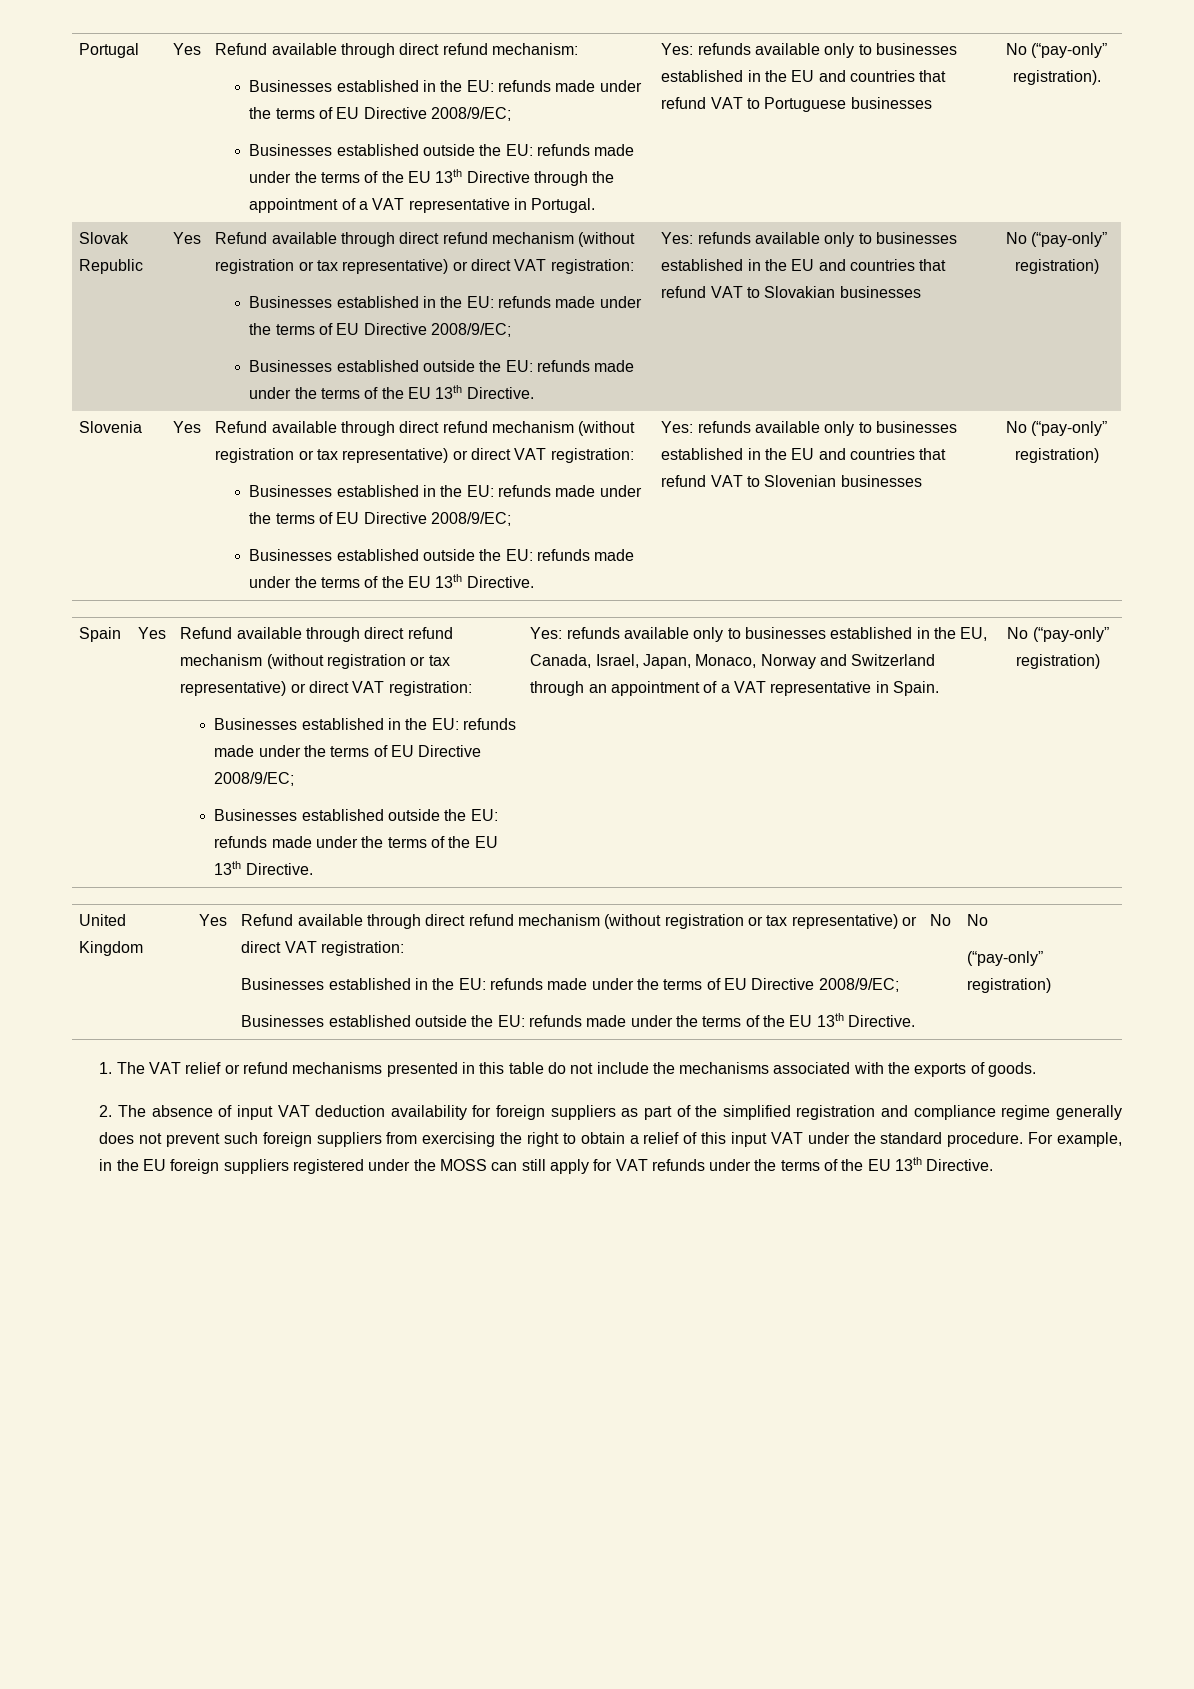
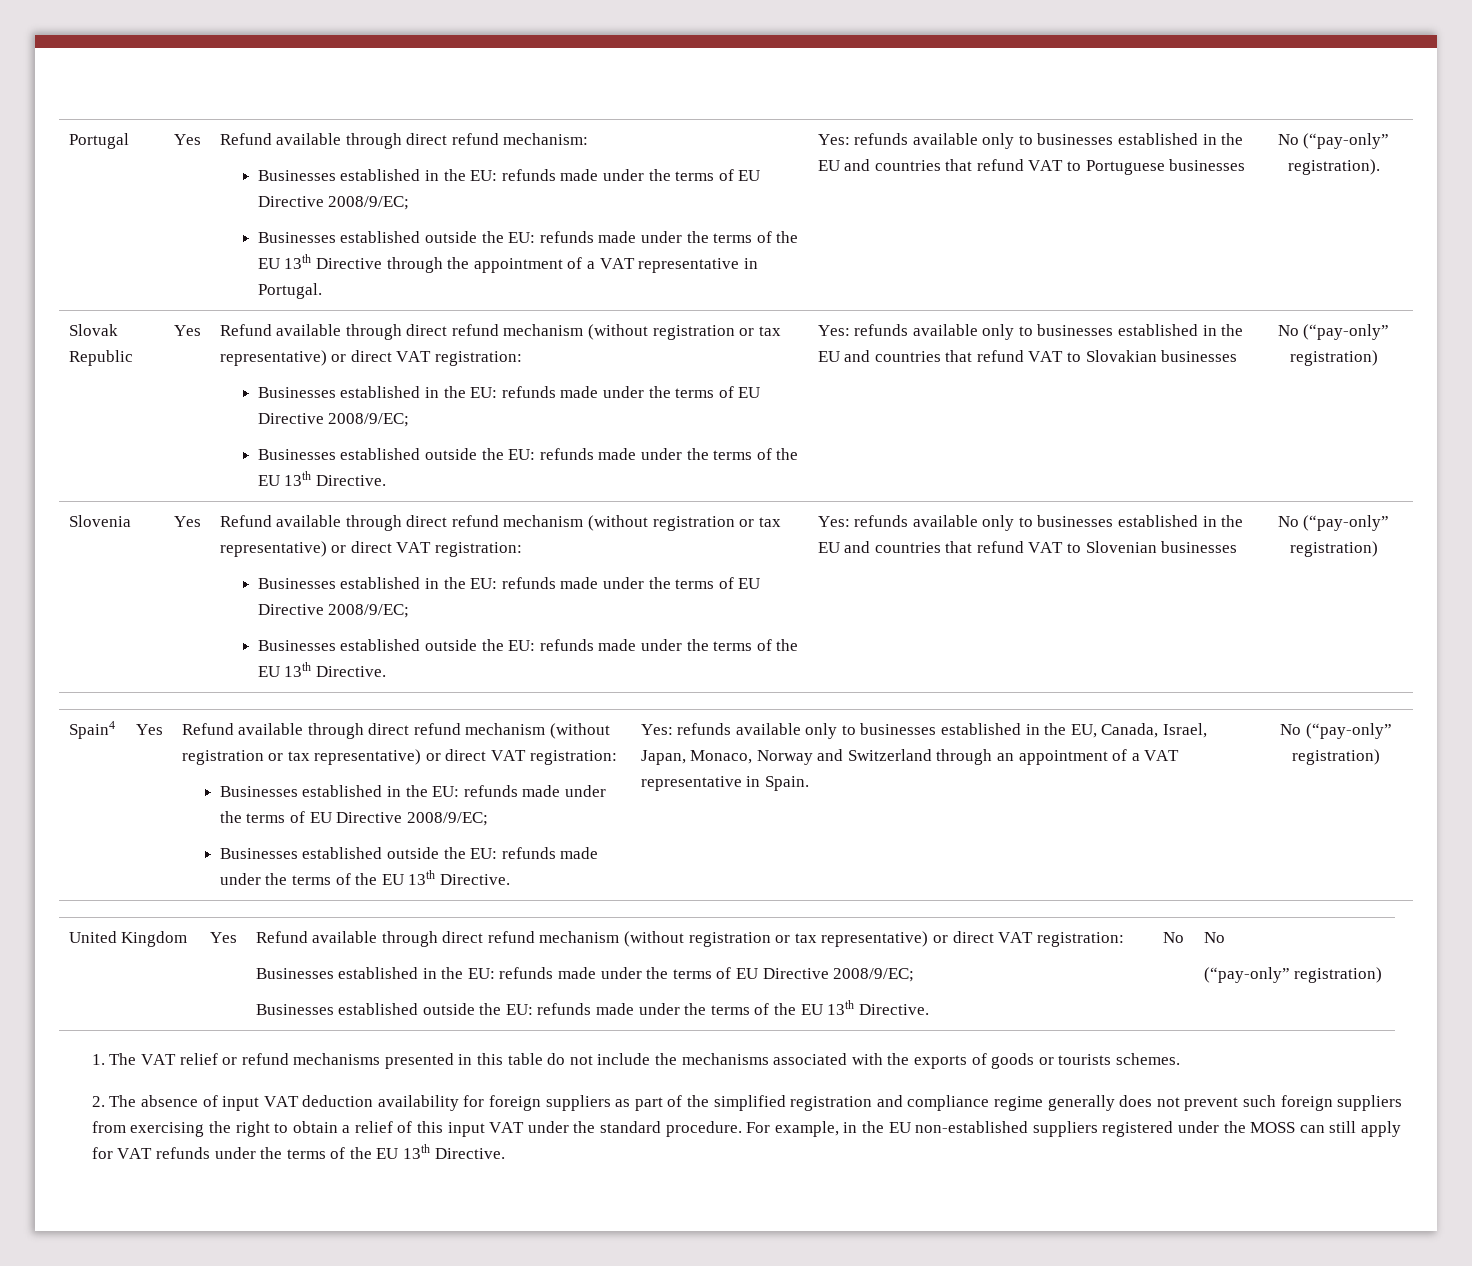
- Spain
+ Spain4
- 1. The VAT relief or refund mechanisms presented in this table do not include the mechanisms associated with the exports of goods.
+ 1. The VAT relief or refund mechanisms presented in this table do not include the mechanisms associated with the exports of goods or tourists schemes.
- For example, in the EU foreign suppliers registered under the MOSS can still apply for VAT refunds under the terms of the EU 13th Directive.
+ For example, in the EU non-established suppliers registered under the MOSS can still apply for VAT refunds under the terms of the EU 13th Directive.

